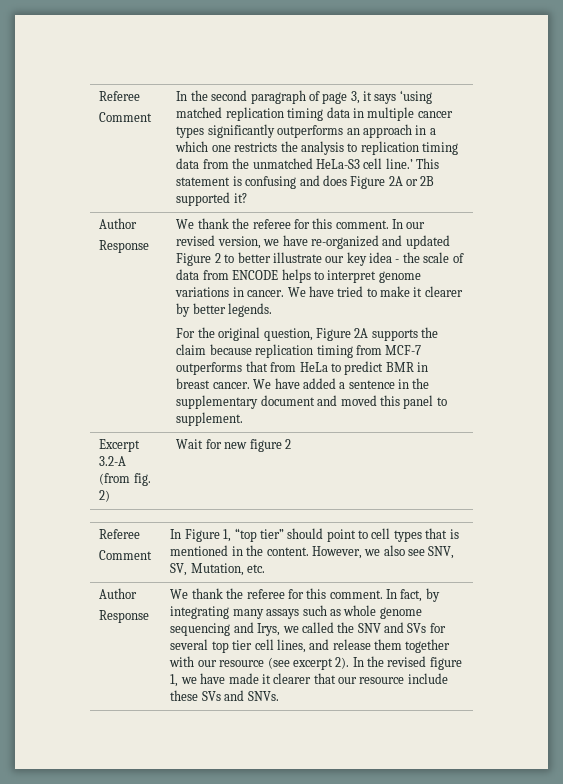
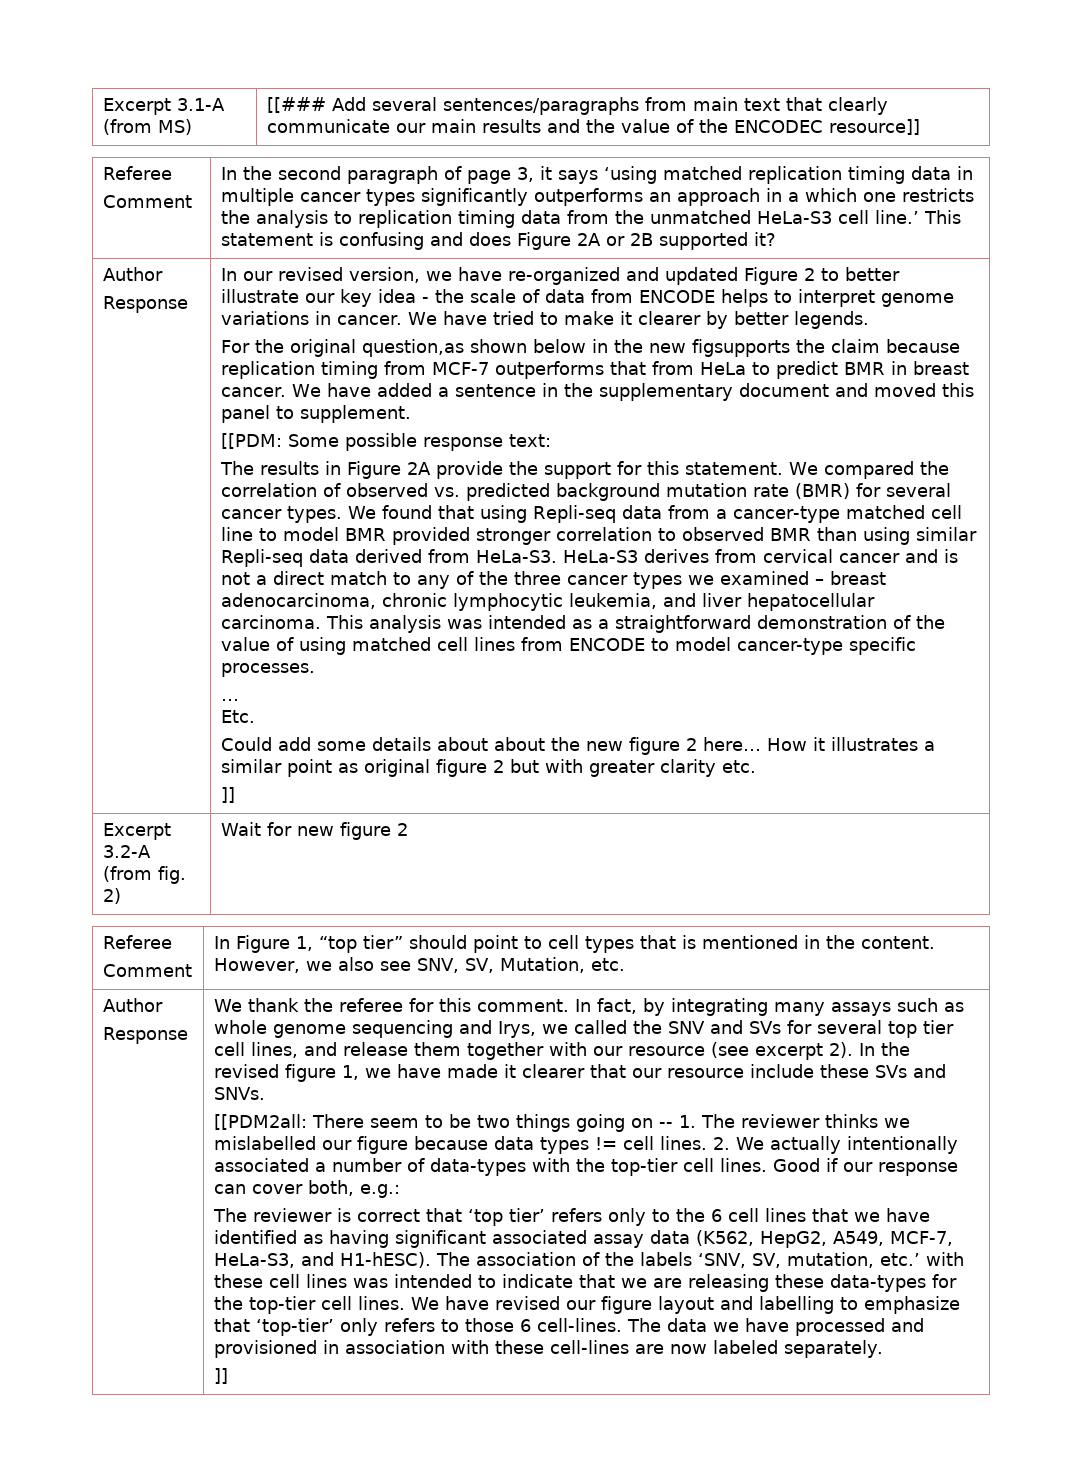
+ Excerpt 3.1-A (from MS) | [[### Add several sentences/paragraphs from main text that clearly communicate our main results and the value of the ENCODEC resource]]
- Response | We thank the referee for this comment. In our revised version, we have re-organized and updated Figure 2 to better illustrate our key idea - the scale of data from ENCODE helps to interpret genome variations in cancer.
+ Response | In our revised version, we have re-organized and updated Figure 2 to better illustrate our key idea - the scale of data from ENCODE helps to interpret genome variations in cancer.
- For the original question, Figure 2A supports the claim because replication timing from MCF-7 outperforms that from HeLa to predict BMR in breast cancer.
+ For the original question,as shown below in the new figsupports the claim because replication timing from MCF-7 outperforms that from HeLa to predict BMR in breast cancer.
+ [[PDM: Some possible response text:
+ The results in Figure 2A provide the support for this statement. We compared the correlation of observed vs. predicted background mutation rate (BMR) for several cancer types. We found that using Repli-seq data from a cancer-type matched cell line to model BMR provided stronger correlation to observed BMR than using similar Repli-seq data derived from HeLa-S3. HeLa-S3 derives from cervical cancer and is not a direct match to any of the three cancer types we examined – breast adenocarcinoma, chronic lymphocytic leukemia, and liver hepatocellular carcinoma. This analysis was intended as a straightforward demonstration of the value of using matched cell lines from ENCODE to model cancer-type specific processes.
+ …
+ Etc.
+ Could add some details about about the new figure 2 here… How it illustrates a similar point as original figure 2 but with greater clarity etc.
+ ]]
+ [[PDM2all: There seem to be two things going on -- 1. The reviewer thinks we mislabelled our figure because data types != cell lines. 2. We actually intentionally associated a number of data-types with the top-tier cell lines. Good if our response can cover both, e.g.:
+ The reviewer is correct that ‘top tier’ refers only to the 6 cell lines that we have identified as having significant associated assay data (K562, HepG2, A549, MCF-7, HeLa-S3, and H1-hESC). The association of the labels ‘SNV, SV, mutation, etc.’ with these cell lines was intended to indicate that we are releasing these data-types for the top-tier cell lines. We have revised our figure layout and labelling to emphasize that ‘top-tier’ only refers to those 6 cell-lines. The data we have processed and provisioned in association with these cell-lines are now labeled separately.
+ ]]

